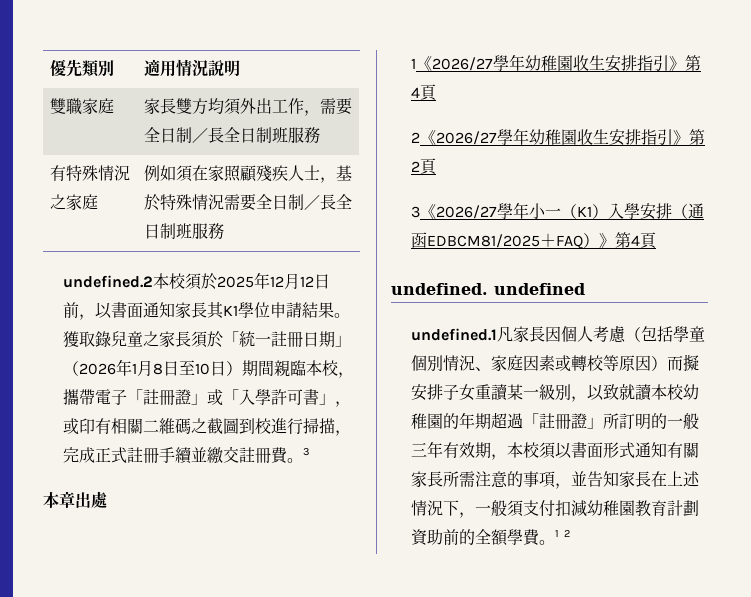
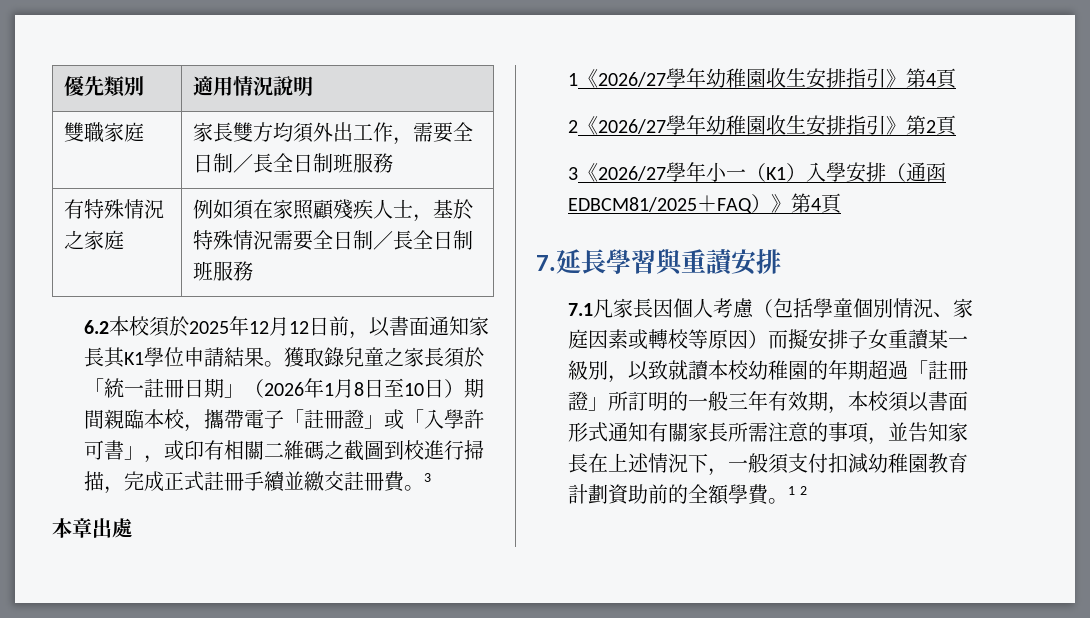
- undefined.2本校須於2025年12月12日前，以書面通知家長其K1學位申請結果。
+ 6.2本校須於2025年12月12日前，以書面通知家長其K1學位申請結果。
- undefined. undefined
- undefined.1凡家長因個人考慮（包括學童個別情況、家庭因素或轉校等原因）而擬安排子女重讀某一級別，以致就讀本校幼稚園的年期超過「註冊證」所訂明的一般三年有效期，本校須以書面形式通知有關家長所需注意的事項，並告知家長在上述情況下，一般須支付扣減幼稚園教育計劃資助前的全額學費。
+ 7.延長學習與重讀安排
+ 7.1凡家長因個人考慮（包括學童個別情況、家庭因素或轉校等原因）而擬安排子女重讀某一級別，以致就讀本校幼稚園的年期超過「註冊證」所訂明的一般三年有效期，本校須以書面形式通知有關家長所需注意的事項，並告知家長在上述情況下，一般須支付扣減幼稚園教育計劃資助前的全額學費。

